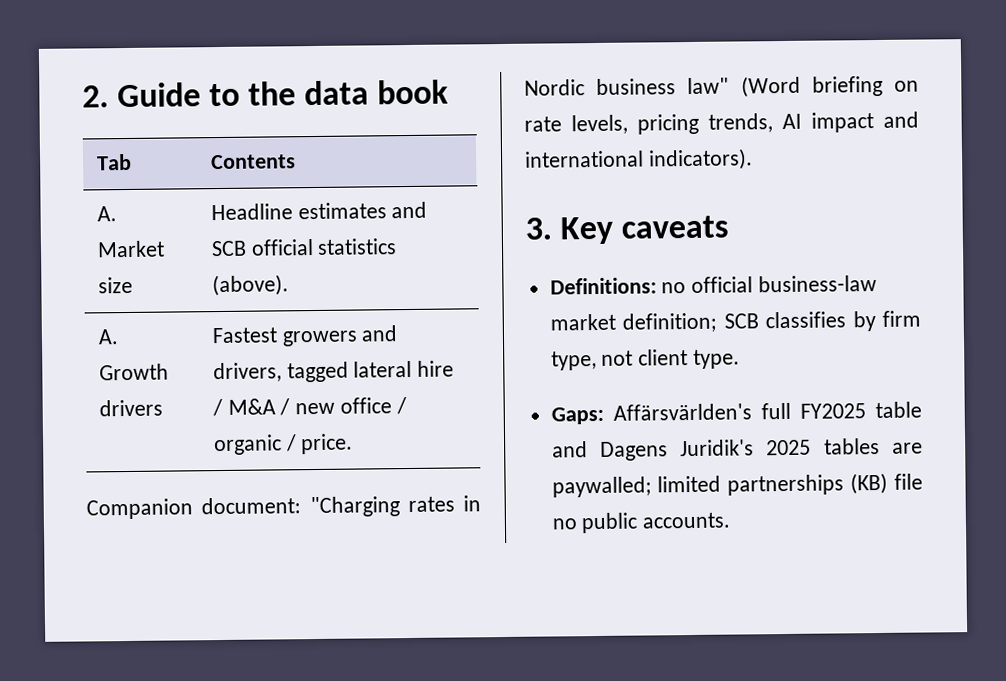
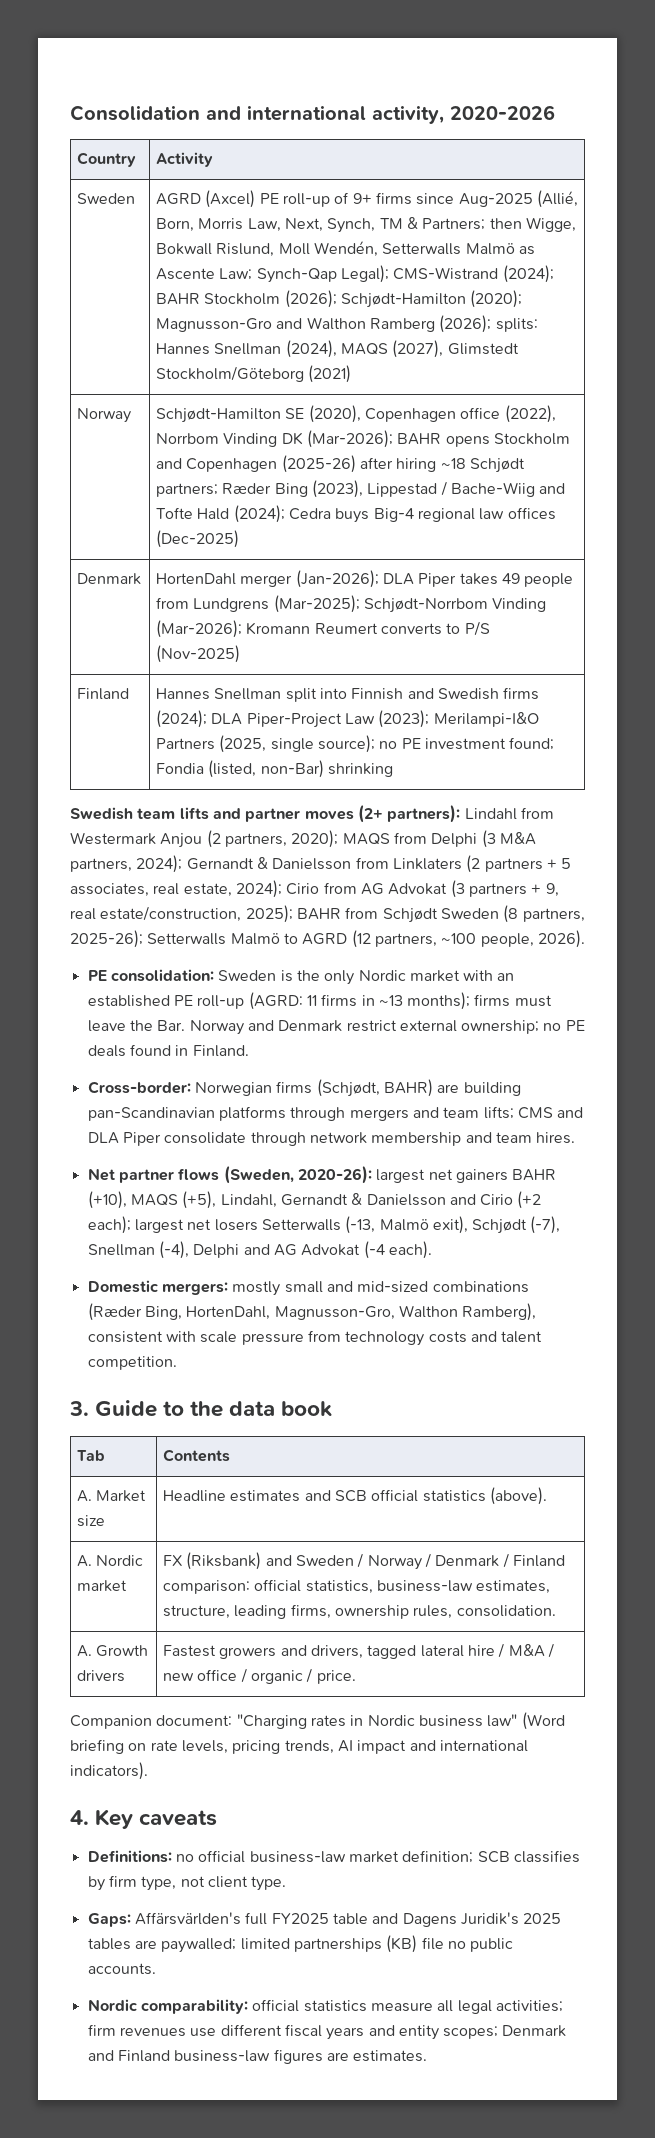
- 2. Guide to the data book
+ Consolidation and international activity, 2020-2026
+ Country | Activity
+ Sweden | AGRD (Axcel) PE roll-up of 9+ firms since Aug-2025 (Allié, Born, Morris Law, Next, Synch, TM & Partners; then Wigge, Bokwall Rislund, Moll Wendén, Setterwalls Malmö as Ascente Law; Synch-Qap Legal); CMS-Wistrand (2024); BAHR Stockholm (2026); Schjødt-Hamilton (2020); Magnusson-Gro and Walthon Ramberg (2026); splits: Hannes Snellman (2024), MAQS (2027), Glimstedt Stockholm/Göteborg (2021)
+ Norway | Schjødt-Hamilton SE (2020), Copenhagen office (2022), Norrbom Vinding DK (Mar-2026); BAHR opens Stockholm and Copenhagen (2025-26) after hiring ~18 Schjødt partners; Ræder Bing (2023), Lippestad / Bache-Wiig and Tofte Hald (2024); Cedra buys Big-4 regional law offices (Dec-2025)
+ Denmark | HortenDahl merger (Jan-2026); DLA Piper takes 49 people from Lundgrens (Mar-2025); Schjødt-Norrbom Vinding (Mar-2026); Kromann Reumert converts to P/S (Nov-2025)
+ Finland | Hannes Snellman split into Finnish and Swedish firms (2024); DLA Piper-Project Law (2023); Merilampi-I&O Partners (2025, single source); no PE investment found; Fondia (listed, non-Bar) shrinking
+ Swedish team lifts and partner moves (2+ partners): Lindahl from Westermark Anjou (2 partners, 2020); MAQS from Delphi (3 M&A partners, 2024); Gernandt & Danielsson from Linklaters (2 partners + 5 associates, real estate, 2024); Cirio from AG Advokat (3 partners + 9, real estate/construction, 2025); BAHR from Schjødt Sweden (8 partners, 2025-26); Setterwalls Malmö to AGRD (12 partners, ~100 people, 2026).
+ PE consolidation: Sweden is the only Nordic market with an established PE roll-up (AGRD: 11 firms in ~13 months); firms must leave the Bar. Norway and Denmark restrict external ownership; no PE deals found in Finland.
+ Cross-border: Norwegian firms (Schjødt, BAHR) are building pan-Scandinavian platforms through mergers and team lifts; CMS and DLA Piper consolidate through network membership and team hires.
+ Net partner flows (Sweden, 2020-26): largest net gainers BAHR (+10), MAQS (+5), Lindahl, Gernandt & Danielsson and Cirio (+2 each); largest net losers Setterwalls (-13, Malmö exit), Schjødt (-7), Snellman (-4), Delphi and AG Advokat (-4 each).
+ Domestic mergers: mostly small and mid-sized combinations (Ræder Bing, HortenDahl, Magnusson-Gro, Walthon Ramberg), consistent with scale pressure from technology costs and talent competition.
+ 3. Guide to the data book
+ A. Nordic market | FX (Riksbank) and Sweden / Norway / Denmark / Finland comparison: official statistics, business-law estimates, structure, leading firms, ownership rules, consolidation.
- 3. Key caveats
+ 4. Key caveats
+ Nordic comparability: official statistics measure all legal activities; firm revenues use different fiscal years and entity scopes; Denmark and Finland business-law figures are estimates.

